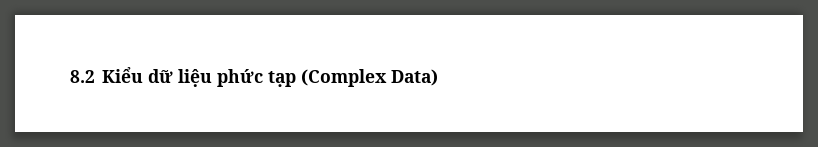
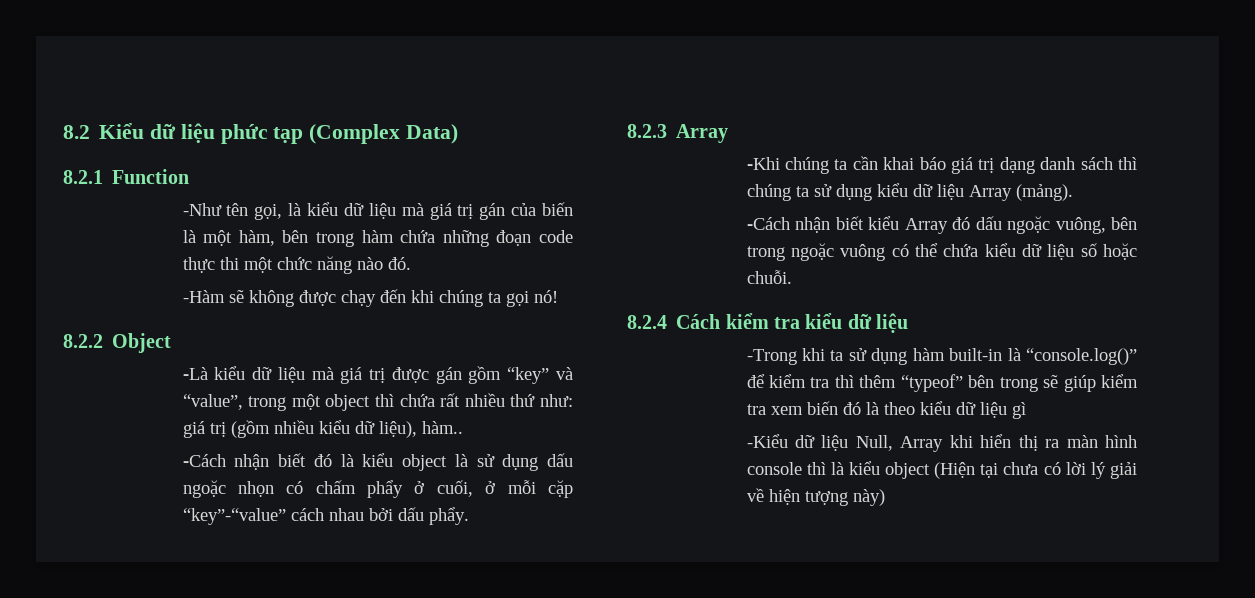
+ 8.2.1 Function
+ -Như tên gọi, là kiểu dữ liệu mà giá trị gán của biến là một hàm, bên trong hàm chứa những đoạn code thực thi một chức năng nào đó.
+ -Hàm sẽ không được chạy đến khi chúng ta gọi nó!
+ 8.2.2 Object
+ -Là kiểu dữ liệu mà giá trị được gán gồm “key” và “value”, trong một object thì chứa rất nhiều thứ như: giá trị (gồm nhiều kiểu dữ liệu), hàm..
+ -Cách nhận biết đó là kiểu object là sử dụng dấu ngoặc nhọn có chấm phẩy ở cuối, ở mỗi cặp “key”-“value” cách nhau bởi dấu phẩy.
+ 8.2.3 Array
+ -Khi chúng ta cần khai báo giá trị dạng danh sách thì chúng ta sử dụng kiểu dữ liệu Array (mảng).
+ -Cách nhận biết kiểu Array đó dấu ngoặc vuông, bên trong ngoặc vuông có thể chứa kiểu dữ liệu số hoặc chuỗi.
+ 8.2.4 Cách kiểm tra kiểu dữ liệu
+ -Trong khi ta sử dụng hàm built-in là “console.log()” để kiểm tra thì thêm “typeof” bên trong sẽ giúp kiểm tra xem biến đó là theo kiểu dữ liệu gì
+ -Kiểu dữ liệu Null, Array khi hiển thị ra màn hình console thì là kiểu object (Hiện tại chưa có lời lý giải về hiện tượng này)

